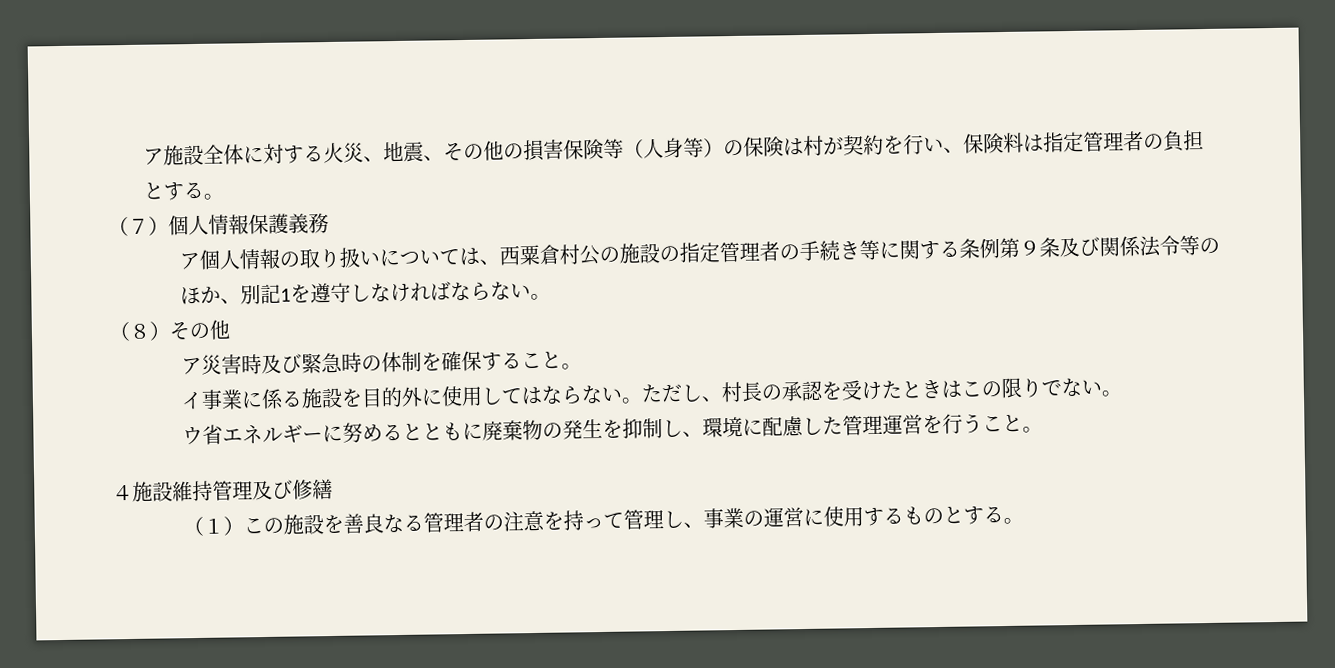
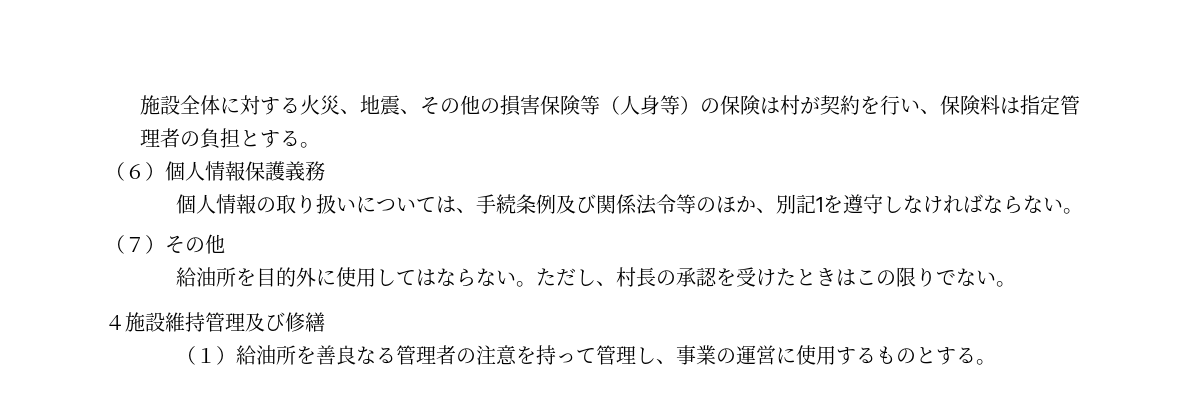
- ア施設全体に対する火災、地震、その他の損害保険等（人身等）の保険は村が契約を行い、保険料は指定管理者の負担とする。
+ 施設全体に対する火災、地震、その他の損害保険等（人身等）の保険は村が契約を行い、保険料は指定管理者の負担とする。
- （７）個人情報保護義務
+ （６）個人情報保護義務
- ア個人情報の取り扱いについては、西粟倉村公の施設の指定管理者の手続き等に関する条例第９条及び関係法令等のほか、別記1を遵守しなければならない。
+ 個人情報の取り扱いについては、手続条例及び関係法令等のほか、別記1を遵守しなければならない。
- （８）その他
+ （７）その他
- ア災害時及び緊急時の体制を確保すること。
- イ事業に係る施設を目的外に使用してはならない。
+ 給油所を目的外に使用してはならない。
- ウ省エネルギーに努めるとともに廃棄物の発生を抑制し、環境に配慮した管理運営を行うこと。
- （１）この施設を善良なる管理者の注意を持って管理し、事業の運営に使用するものとする。
+ （１）給油所を善良なる管理者の注意を持って管理し、事業の運営に使用するものとする。

